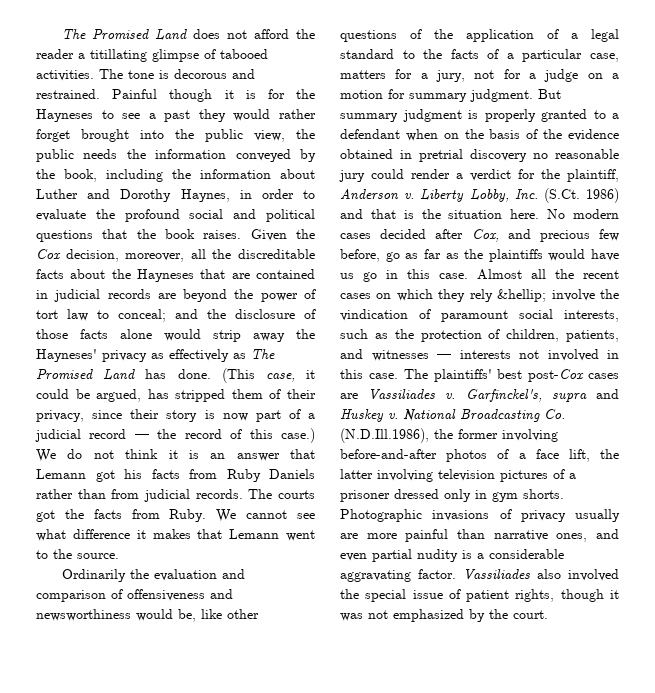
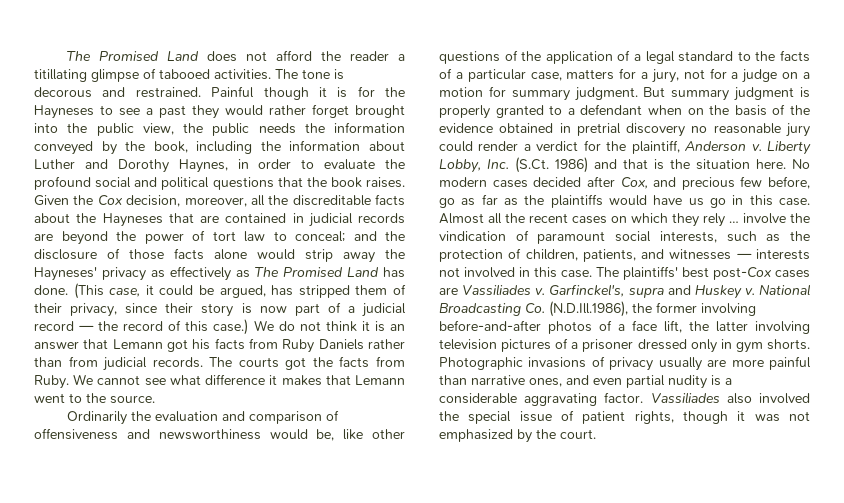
- Almost all the recent cases on which they rely &hellip; involve the vindication of paramount social interests, such as the protection of children, patients, and witnesses — interests not involved in this case.
+ Almost all the recent cases on which they rely … involve the vindication of paramount social interests, such as the protection of children, patients, and witnesses — interests not involved in this case.

